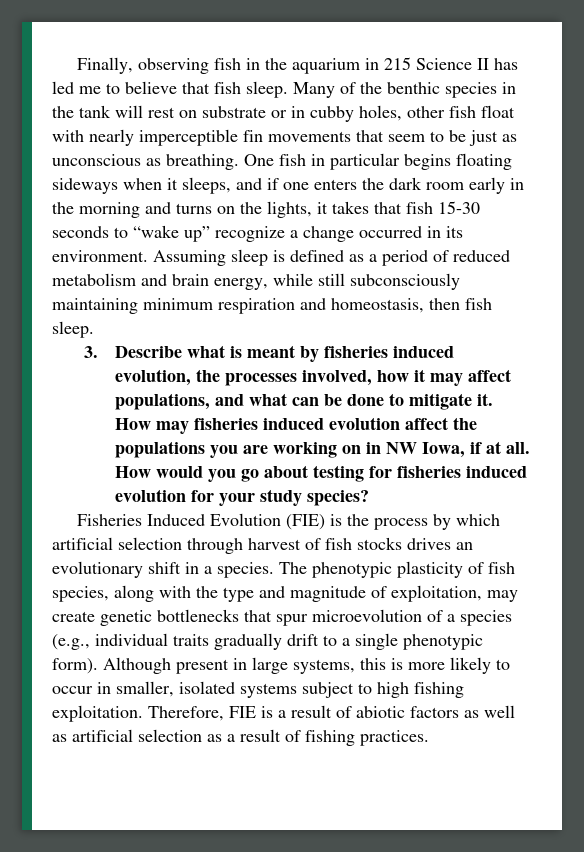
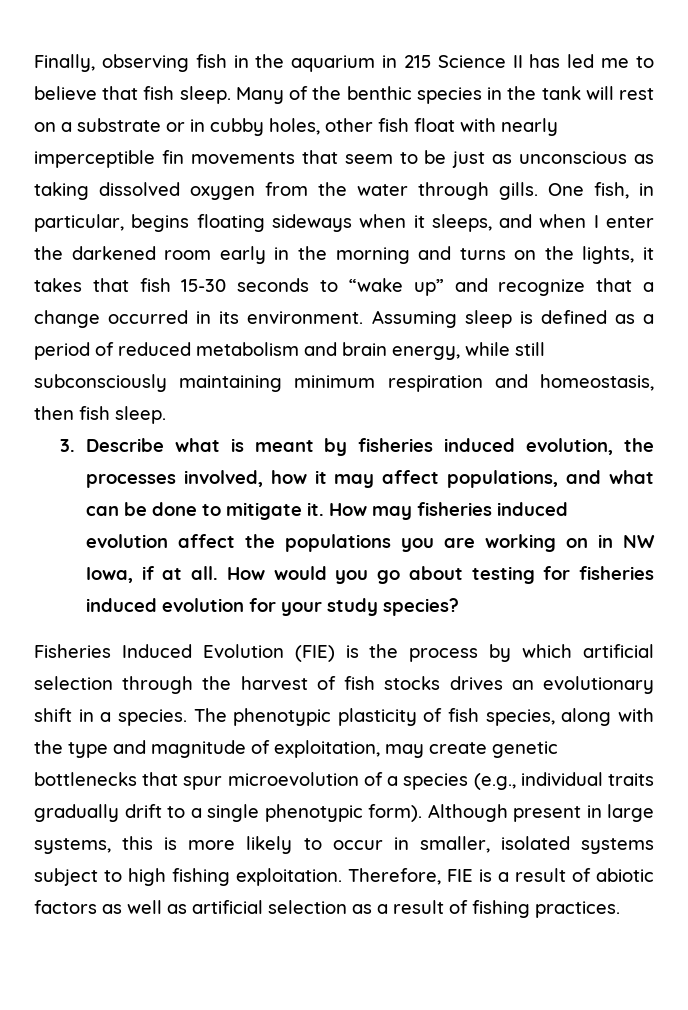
- Many of the benthic species in the tank will rest on substrate or in cubby holes, other fish float with nearly imperceptible fin movements that seem to be just as unconscious as breathing. One fish in particular begins floating sideways when it sleeps, and if one enters the dark room early in the morning and turns on the lights, it takes that fish 15-30 seconds to “wake up” recognize a change occurred in its environment.
+ Many of the benthic species in the tank will rest on a substrate or in cubby holes, other fish float with nearly imperceptible fin movements that seem to be just as unconscious as taking dissolved oxygen from the water through gills. One fish, in particular, begins floating sideways when it sleeps, and when I enter the darkened room early in the morning and turns on the lights, it takes that fish 15-30 seconds to “wake up” and recognize that a change occurred in its environment.
- Fisheries Induced Evolution (FIE) is the process by which artificial selection through harvest of fish stocks drives an evolutionary shift in a species.
+ Fisheries Induced Evolution (FIE) is the process by which artificial selection through the harvest of fish stocks drives an evolutionary shift in a species.

